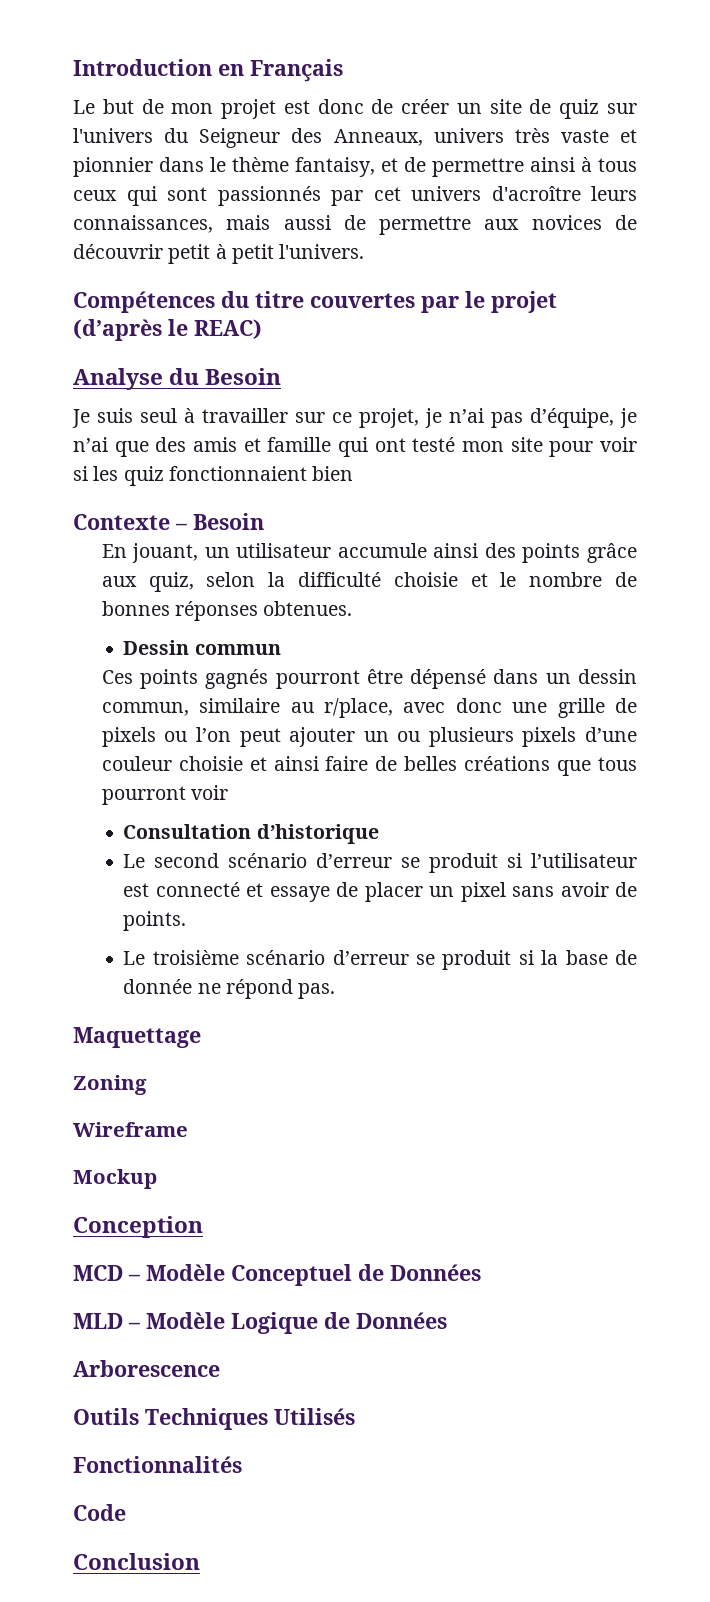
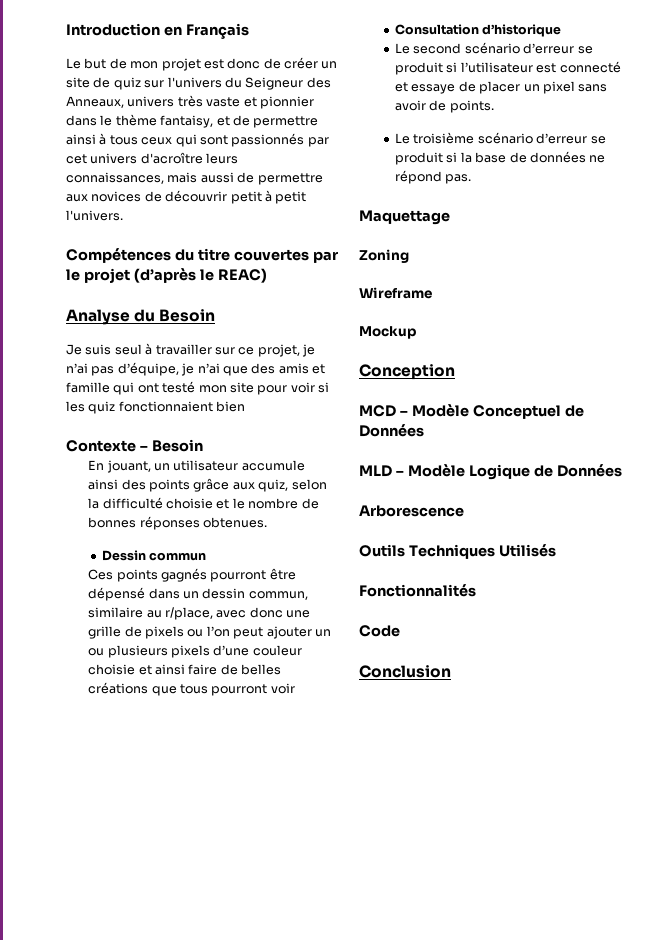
- Le troisième scénario d’erreur se produit si la base de donnée ne répond pas.
+ Le troisième scénario d’erreur se produit si la base de données ne répond pas.

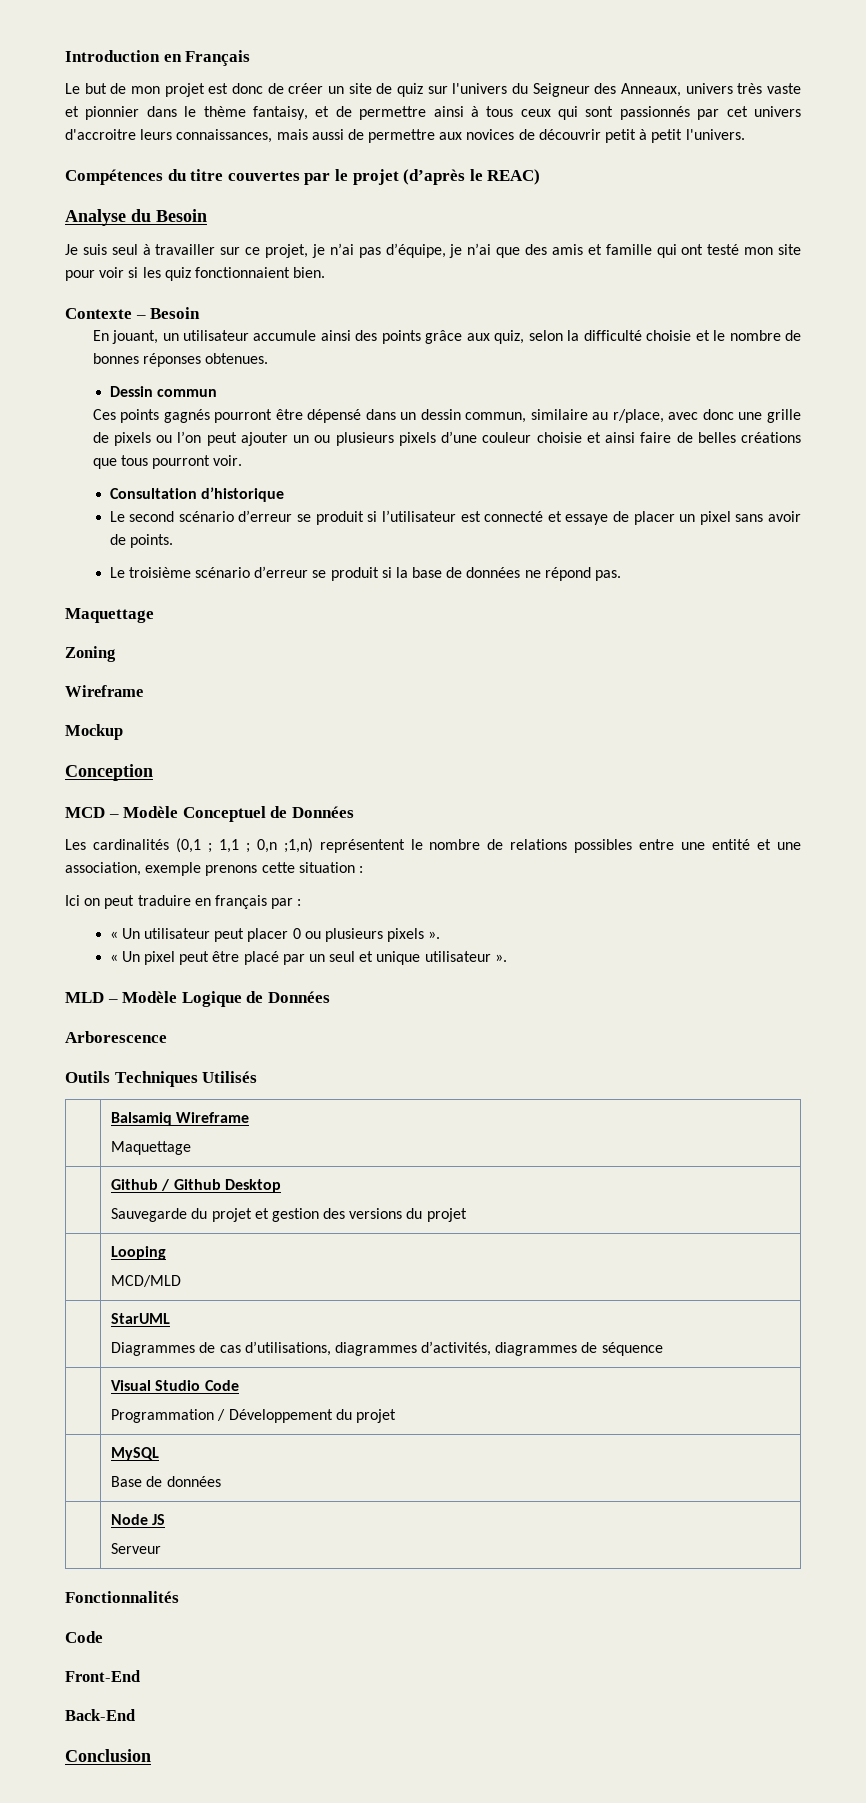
- Le but de mon projet est donc de créer un site de quiz sur l'univers du Seigneur des Anneaux, univers très vaste et pionnier dans le thème fantaisy, et de permettre ainsi à tous ceux qui sont passionnés par cet univers d'acroître leurs connaissances, mais aussi de permettre aux novices de découvrir petit à petit l'univers.
+ Le but de mon projet est donc de créer un site de quiz sur l'univers du Seigneur des Anneaux, univers très vaste et pionnier dans le thème fantaisy, et de permettre ainsi à tous ceux qui sont passionnés par cet univers d'accroitre leurs connaissances, mais aussi de permettre aux novices de découvrir petit à petit l'univers.
- Je suis seul à travailler sur ce projet, je n’ai pas d’équipe, je n’ai que des amis et famille qui ont testé mon site pour voir si les quiz fonctionnaient bien
+ Je suis seul à travailler sur ce projet, je n’ai pas d’équipe, je n’ai que des amis et famille qui ont testé mon site pour voir si les quiz fonctionnaient bien.
- Ces points gagnés pourront être dépensé dans un dessin commun, similaire au r/place, avec donc une grille de pixels ou l’on peut ajouter un ou plusieurs pixels d’une couleur choisie et ainsi faire de belles créations que tous pourront voir
+ Ces points gagnés pourront être dépensé dans un dessin commun, similaire au r/place, avec donc une grille de pixels ou l’on peut ajouter un ou plusieurs pixels d’une couleur choisie et ainsi faire de belles créations que tous pourront voir.
+ Les cardinalités (0,1 ; 1,1 ; 0,n ;1,n) représentent le nombre de relations possibles entre une entité et une association, exemple prenons cette situation :
+ Ici on peut traduire en français par :
+ « Un utilisateur peut placer 0 ou plusieurs pixels ».
+ « Un pixel peut être placé par un seul et unique utilisateur ».
+ | Balsamiq Wireframe
+ Maquettage
+ | Github / Github Desktop
+ Sauvegarde du projet et gestion des versions du projet
+ | Looping
+ MCD/MLD
+ | StarUML
+ Diagrammes de cas d’utilisations, diagrammes d’activités, diagrammes de séquence
+ | Visual Studio Code
+ Programmation / Développement du projet
+ | MySQL
+ Base de données
+ | Node JS
+ Serveur
+ Front-End
+ Back-End

